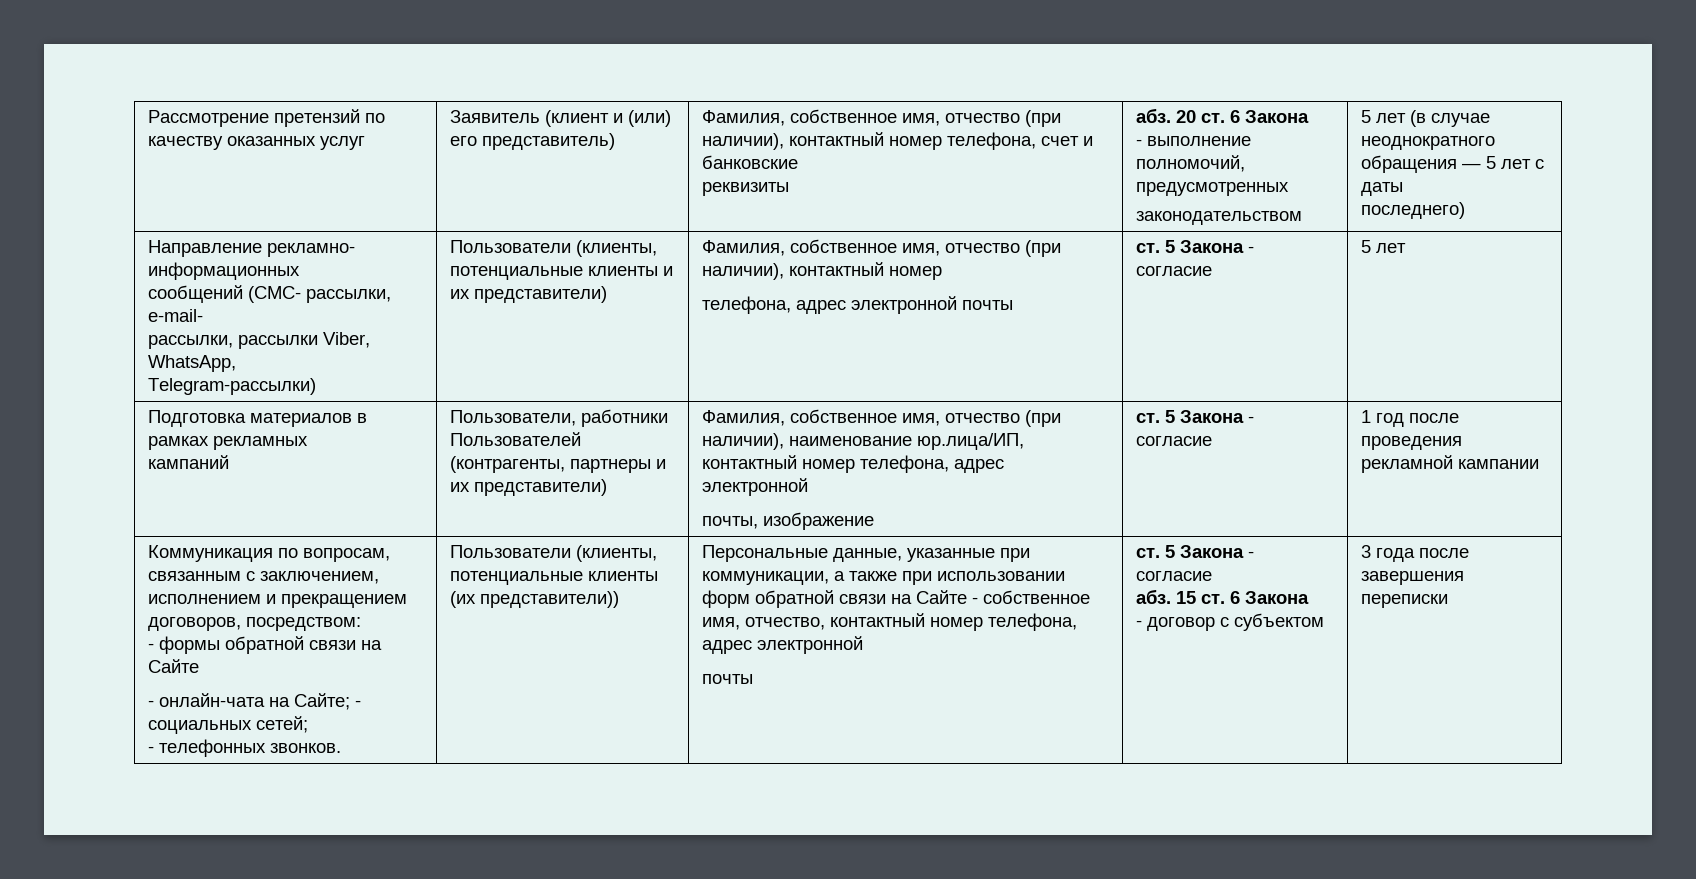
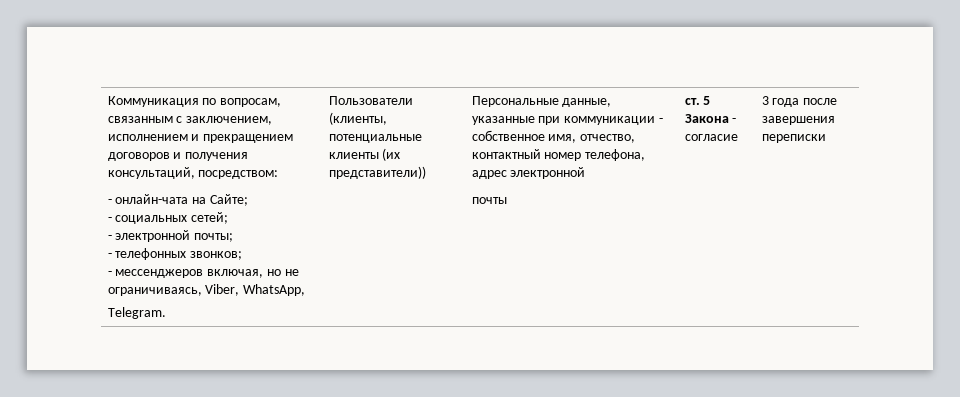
- Рассмотрение претензий по качеству оказанных услуг | Заявитель (клиент и (или) его представитель) | Фамилия, собственное имя, отчество (при наличии), контактный номер телефона, счет и банковские
- реквизиты | абз. 20 ст. 6 Закона
- - выполнение полномочий, предусмотренных
- законодательством | 5 лет (в случае неоднократного обращения — 5 лет с даты
- последнего)
- Направление рекламно- информационных
- сообщений (СМС- рассылки, e-mail-
- рассылки, рассылки Viber, WhatsApp,
- Telegram-рассылки) | Пользователи (клиенты, потенциальные клиенты и их представители) | Фамилия, собственное имя, отчество (при наличии), контактный номер
- телефона, адрес электронной почты | ст. 5 Закона - согласие | 5 лет
- Подготовка материалов в рамках рекламных
- кампаний | Пользователи, работники Пользователей (контрагенты, партнеры и их представители) | Фамилия, собственное имя, отчество (при наличии), наименование юр.лица/ИП, контактный номер телефона, адрес электронной
- почты, изображение | ст. 5 Закона - согласие | 1 год после проведения рекламной кампании
- Коммуникация по вопросам, связанным с заключением, исполнением и прекращением договоров, посредством:
- - формы обратной связи на Сайте
+ Коммуникация по вопросам, связанным с заключением, исполнением и прекращением договоров и получения консультаций, посредством:
- - онлайн-чата на Сайте; - социальных сетей;
+ - онлайн-чата на Сайте;
+ - социальных сетей;
+ - электронной почты;
- - телефонных звонков.
+ - телефонных звонков;
+ - мессенджеров включая, но не ограничиваясь, Viber, WhatsApp,
+ Telegram.
- Персональные данные, указанные при коммуникации, а также при использовании форм обратной связи на Сайте - собственное имя, отчество, контактный номер телефона, адрес электронной
+ Персональные данные, указанные при коммуникации - собственное имя, отчество, контактный номер телефона, адрес электронной
- абз. 15 ст. 6 Закона
- - договор с субъектом

